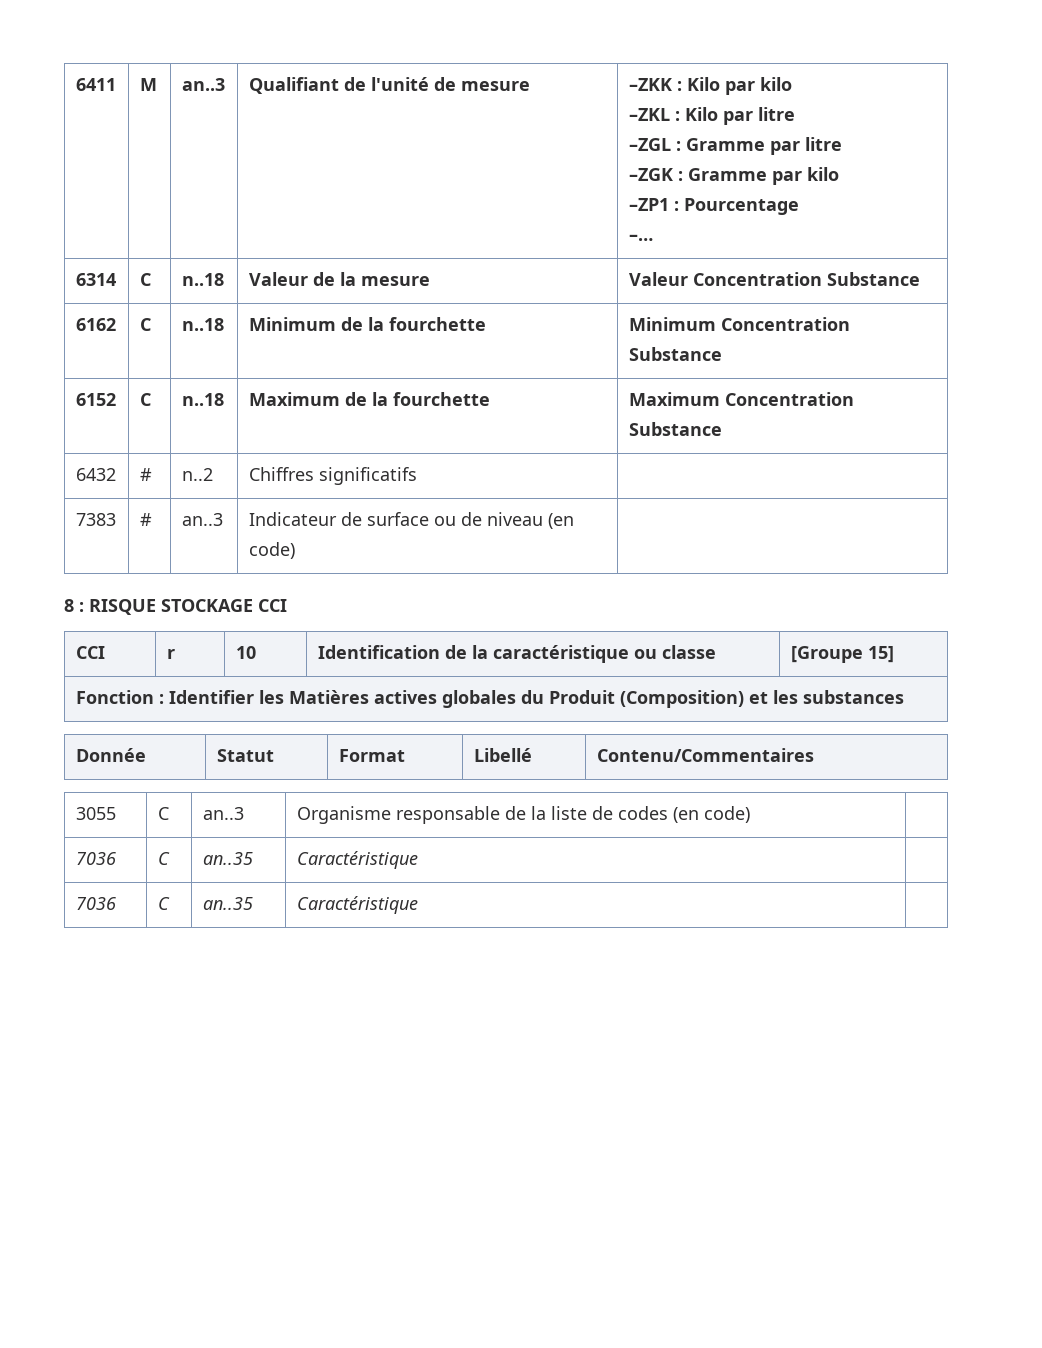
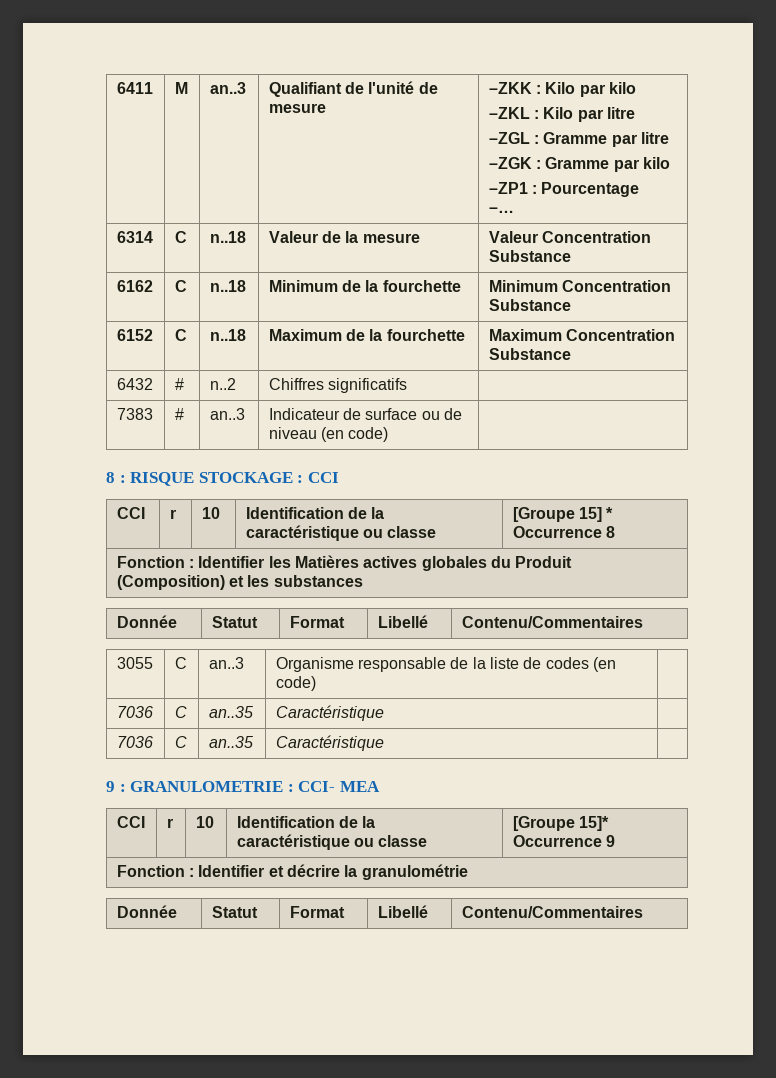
- 8 : RISQUE STOCKAGE CCI
+ 8 : RISQUE STOCKAGE : CCI
- CCI | r | 10 | Identification de la caractéristique ou classe | [Groupe 15]
+ CCI | r | 10 | Identification de la caractéristique ou classe | [Groupe 15] * Occurrence 8
+ 9 : GRANULOMETRIE : CCI- MEA
+ CCI | r | 10 | Identification de la caractéristique ou classe | [Groupe 15]* Occurrence 9
+ Fonction : Identifier et décrire la granulométrie
+ Donnée | Statut | Format | Libellé | Contenu/Commentaires

